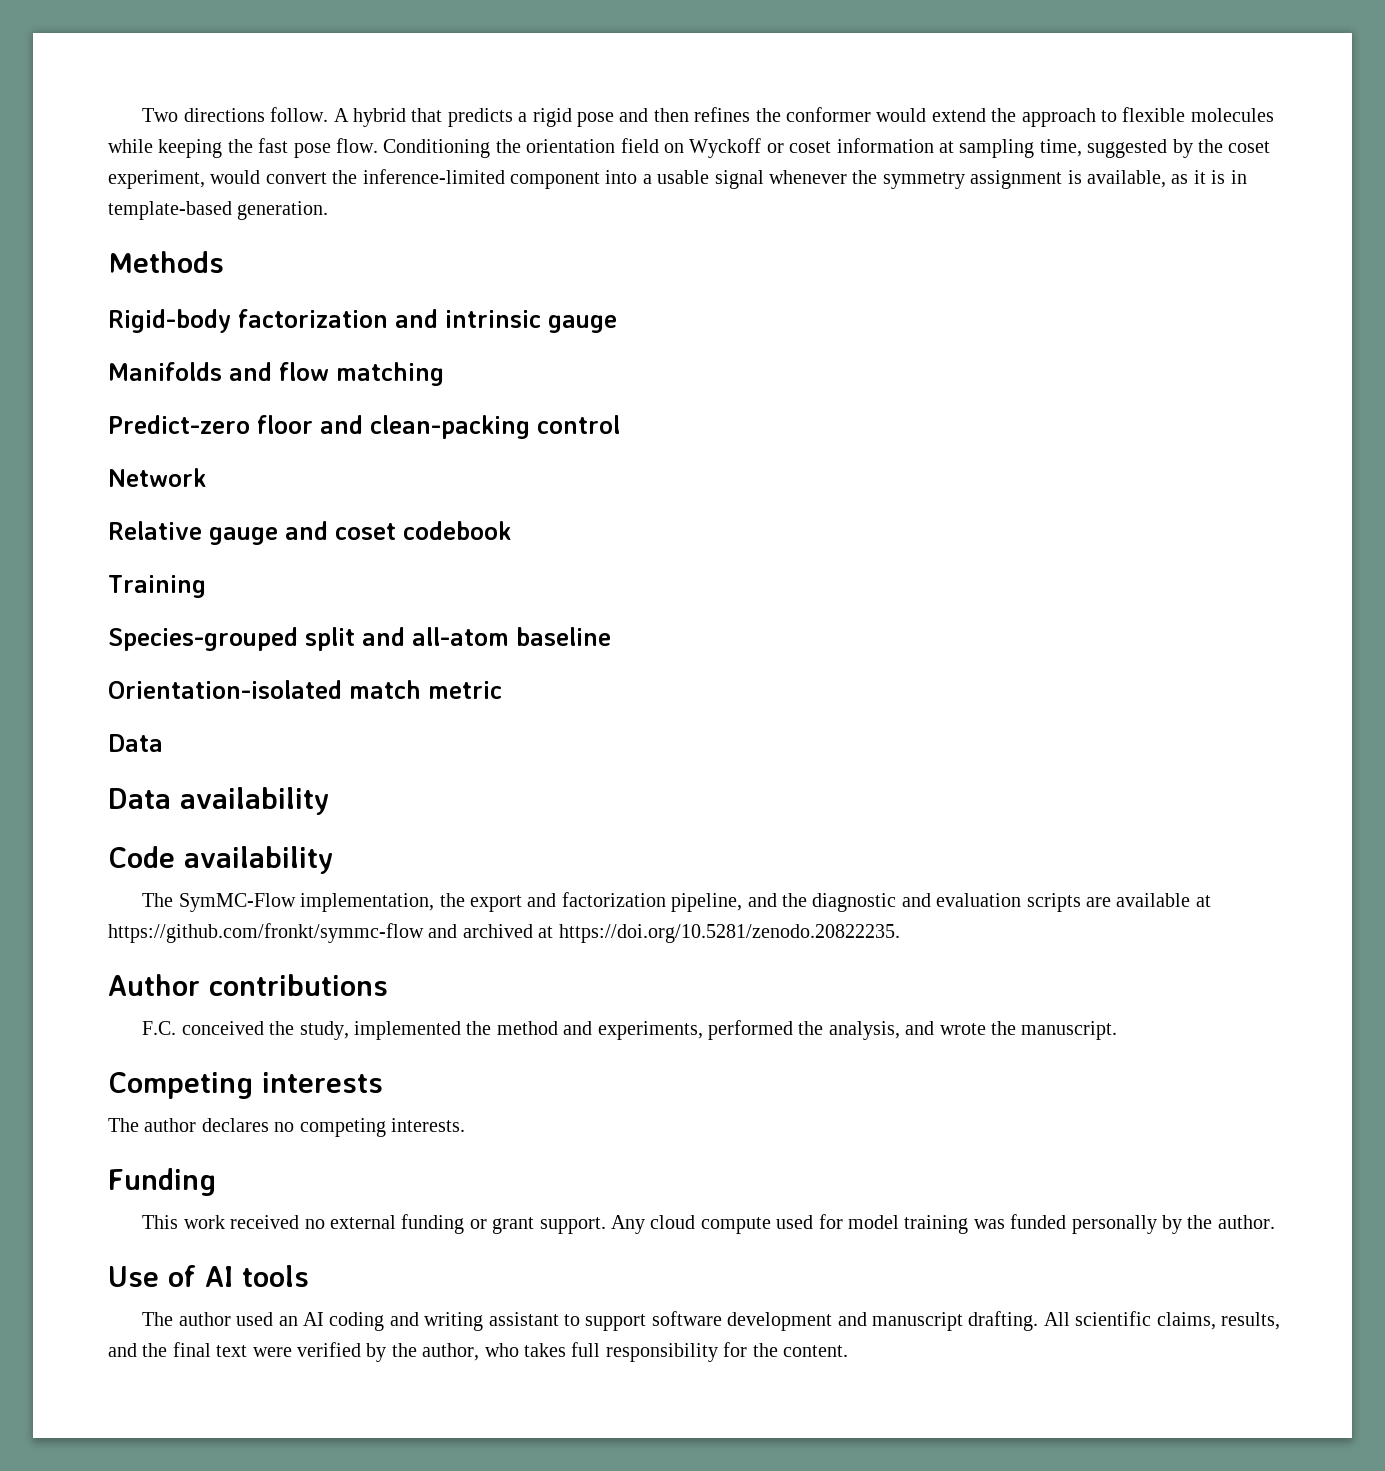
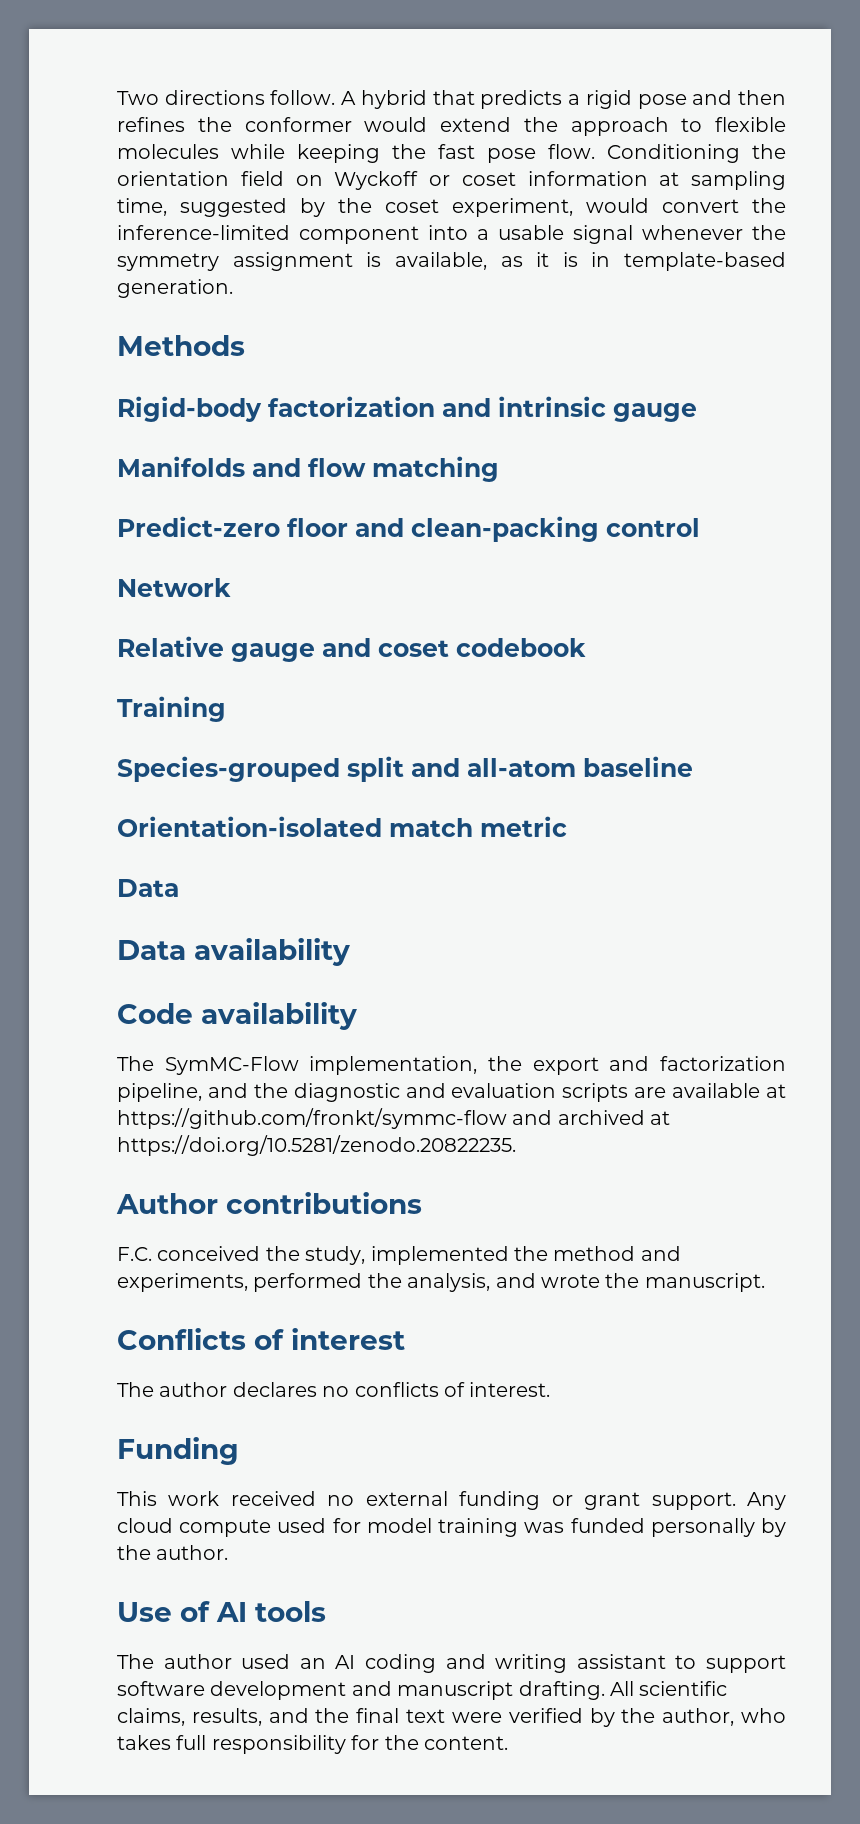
- Competing interests
+ Conflicts of interest
- The author declares no competing interests.
+ The author declares no conflicts of interest.

